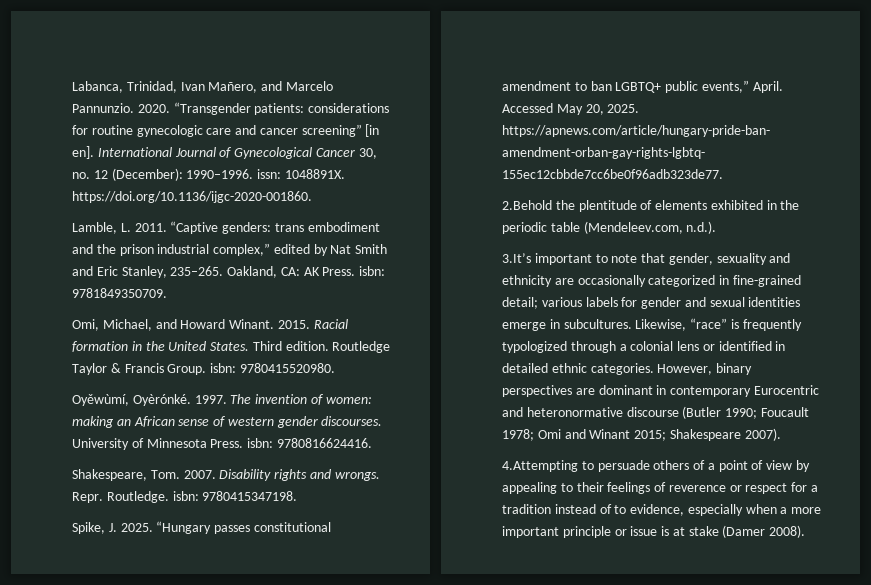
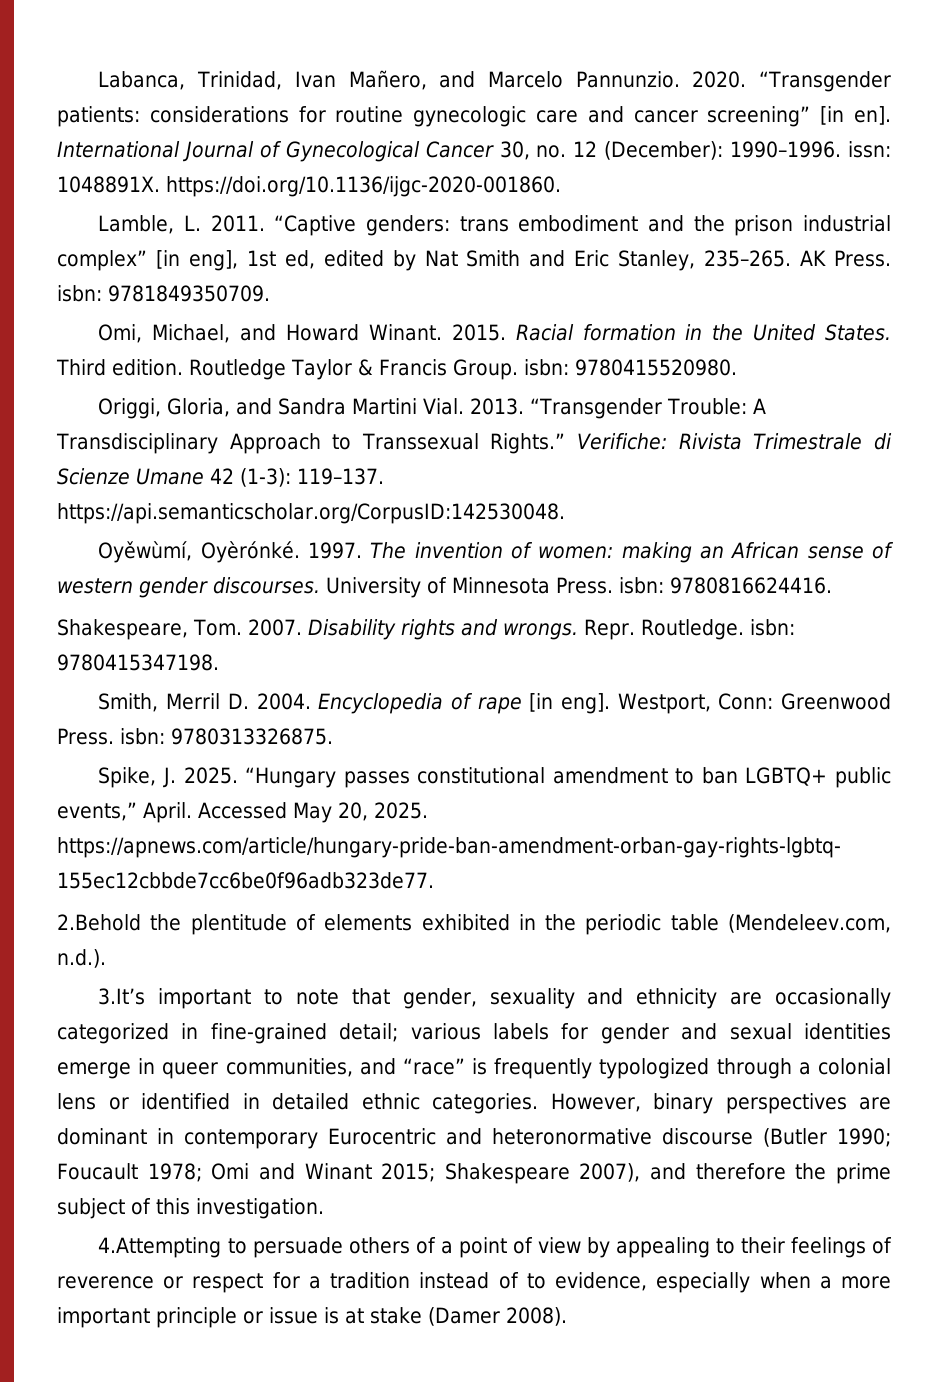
- “Captive genders: trans embodiment and the prison industrial complex,” edited by Nat Smith and Eric Stanley, 235–265.
+ “Captive genders: trans embodiment and the prison industrial complex” [in eng], 1st ed, edited by Nat Smith and Eric Stanley, 235–265.
- Oakland, CA: AK Press. isbn: 9781849350709.
+ AK Press. isbn: 9781849350709.
+ Origgi, Gloria, and Sandra Martini Vial. 2013. “Transgender Trouble: A Transdisciplinary Approach to Transsexual Rights.” Verifiche: Rivista Trimestrale di Scienze Umane 42 (1-3): 119–137. https://api.semanticscholar.org/CorpusID:142530048.
+ Smith, Merril D. 2004. Encyclopedia of rape [in eng]. Westport, Conn: Greenwood Press. isbn: 9780313326875.
- 3.It’s important to note that gender, sexuality and ethnicity are occasionally categorized in fine-grained detail; various labels for gender and sexual identities emerge in subcultures. Likewise, “race” is frequently typologized through a colonial lens or identified in detailed ethnic categories.
+ 3.It’s important to note that gender, sexuality and ethnicity are occasionally categorized in fine-grained detail; various labels for gender and sexual identities emerge in queer communities, and “race” is frequently typologized through a colonial lens or identified in detailed ethnic categories.
- However, binary perspectives are dominant in contemporary Eurocentric and heteronormative discourse (Butler 1990; Foucault 1978; Omi and Winant 2015; Shakespeare 2007).
+ However, binary perspectives are dominant in contemporary Eurocentric and heteronormative discourse (Butler 1990; Foucault 1978; Omi and Winant 2015; Shakespeare 2007), and therefore the prime subject of this investigation.

